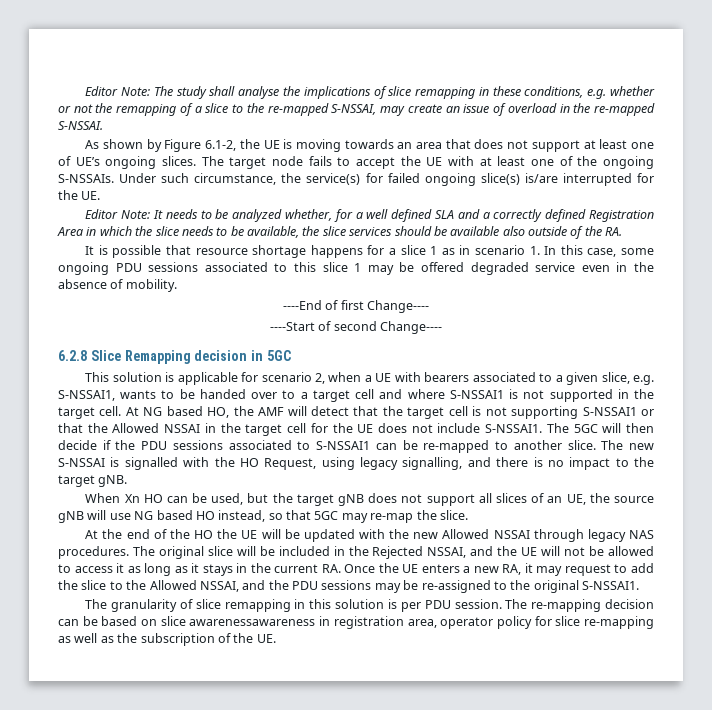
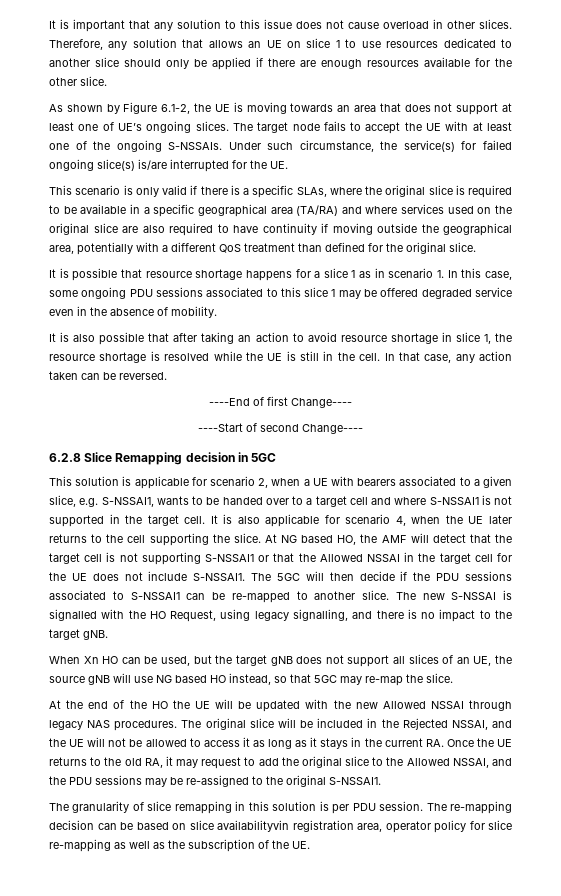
- Editor Note: The study shall analyse the implications of slice remapping in these conditions, e.g. whether or not the remapping of a slice to the re-mapped S-NSSAI, may create an issue of overload in the re-mapped S-NSSAI.
+ It is important that any solution to this issue does not cause overload in other slices. Therefore, any solution that allows an UE on slice 1 to use resources dedicated to another slice should only be applied if there are enough resources available for the other slice.
- Editor Note: It needs to be analyzed whether, for a well defined SLA and a correctly defined Registration Area in which the slice needs to be available, the slice services should be available also outside of the RA.
+ This scenario is only valid if there is a specific SLAs, where the original slice is required to be available in a specific geographical area (TA/RA) and where services used on the original slice are also required to have continuity if moving outside the geographical area, potentially with a different QoS treatment than defined for the original slice.
+ It is also possible that after taking an action to avoid resource shortage in slice 1, the resource shortage is resolved while the UE is still in the cell. In that case, any action taken can be reversed.
+ It is also applicable for scenario 4, when the UE later returns to the cell supporting the slice.
- The original slice will be included in the Rejected NSSAI, and the UE will not be allowed to access it as long as it stays in the current RA. Once the UE enters a new RA, it may request to add the slice to the Allowed NSSAI, and the PDU sessions may be re-assigned to the original S-NSSAI1.
+ The original slice will be included in the Rejected NSSAI, and the UE will not be allowed to access it as long as it stays in the current RA. Once the UE returns to the old RA, it may request to add the original slice to the Allowed NSSAI, and the PDU sessions may be re-assigned to the original S-NSSAI1.
- The re-mapping decision can be based on slice awarenessawareness in registration area, operator policy for slice re-mapping as well as the subscription of the UE.
+ The re-mapping decision can be based on slice availabilityvin registration area, operator policy for slice re-mapping as well as the subscription of the UE.

